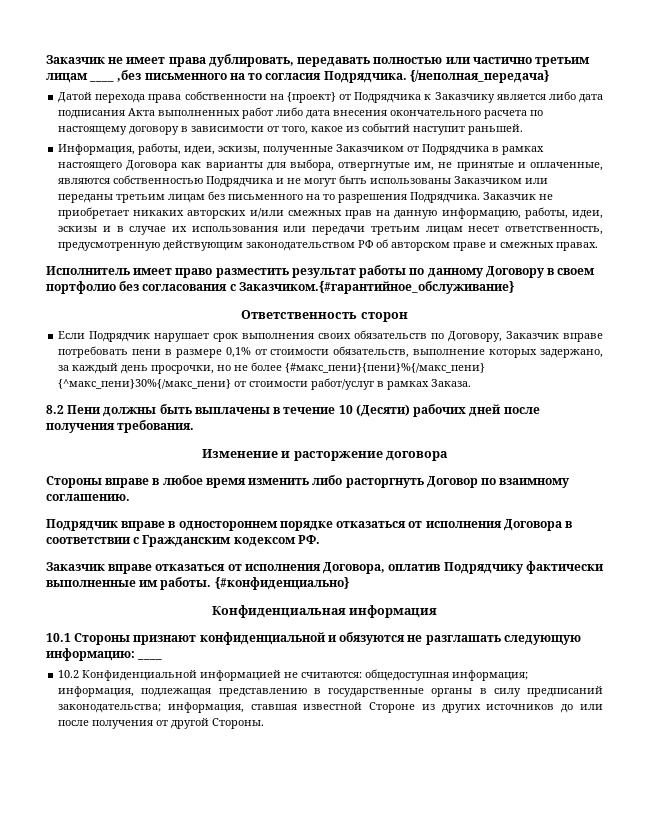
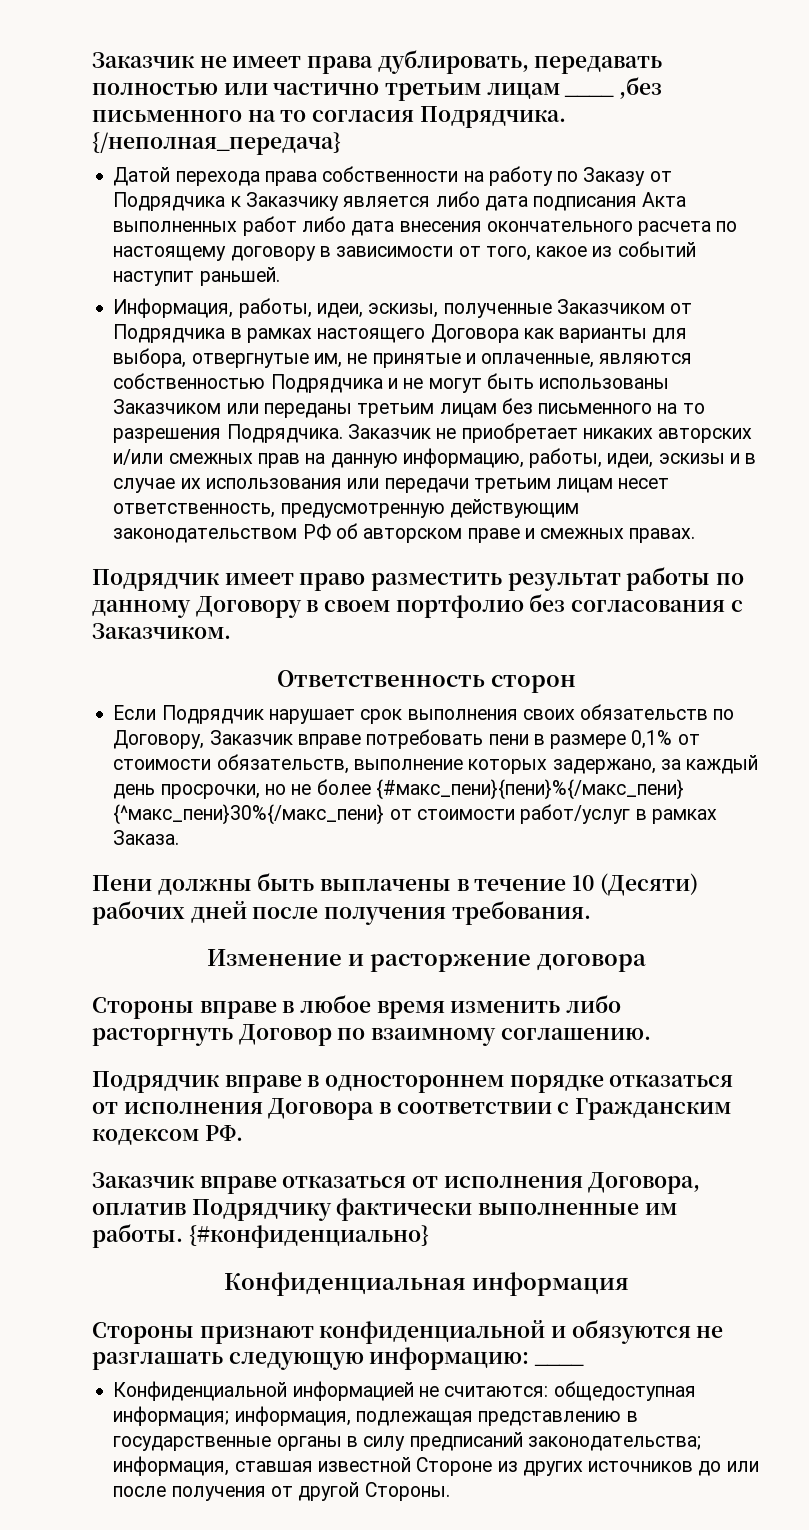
- Датой перехода права собственности на {проект} от Подрядчика к Заказчику является либо дата подписания Акта выполненных работ либо дата внесения окончательного расчета по настоящему договору в зависимости от того, какое из событий наступит раньшей.
+ Датой перехода права собственности на работу по Заказу от Подрядчика к Заказчику является либо дата подписания Акта выполненных работ либо дата внесения окончательного расчета по настоящему договору в зависимости от того, какое из событий наступит раньшей.
- Исполнитель имеет право разместить результат работы по данному Договору в своем портфолио без согласования с Заказчиком.{#гарантийное_обслуживание}
+ Подрядчик имеет право разместить результат работы по данному Договору в своем портфолио без согласования с Заказчиком.
- 8.2 Пени должны быть выплачены в течение 10 (Десяти) рабочих дней после получения требования.
+ Пени должны быть выплачены в течение 10 (Десяти) рабочих дней после получения требования.
- 10.1 Стороны признают конфиденциальной и обязуются не разглашать следующую информацию: ____
+ Стороны признают конфиденциальной и обязуются не разглашать следующую информацию: ____
- 10.2 Конфиденциальной информацией не считаются: общедоступная информация; информация, подлежащая представлению в государственные органы в силу предписаний законодательства; информация, ставшая известной Стороне из других источников до или после получения от другой Стороны.
+ Конфиденциальной информацией не считаются: общедоступная информация; информация, подлежащая представлению в государственные органы в силу предписаний законодательства; информация, ставшая известной Стороне из других источников до или после получения от другой Стороны.

